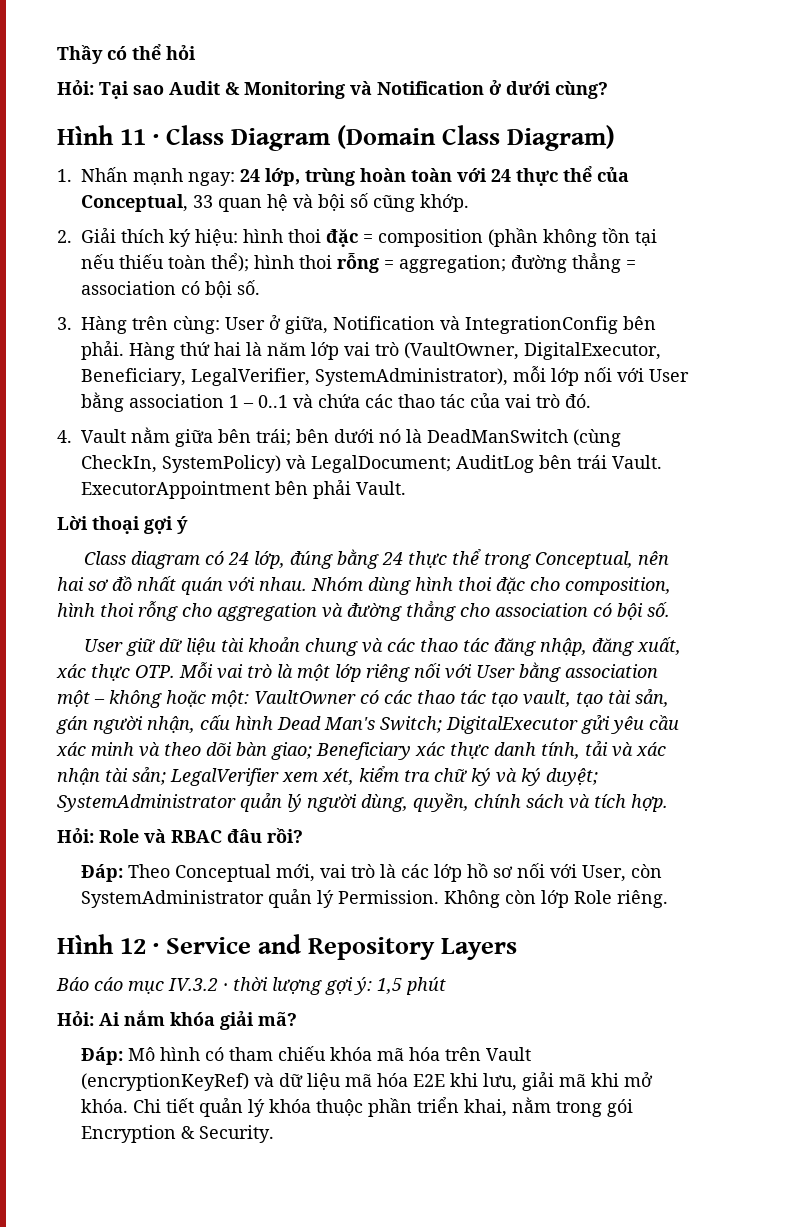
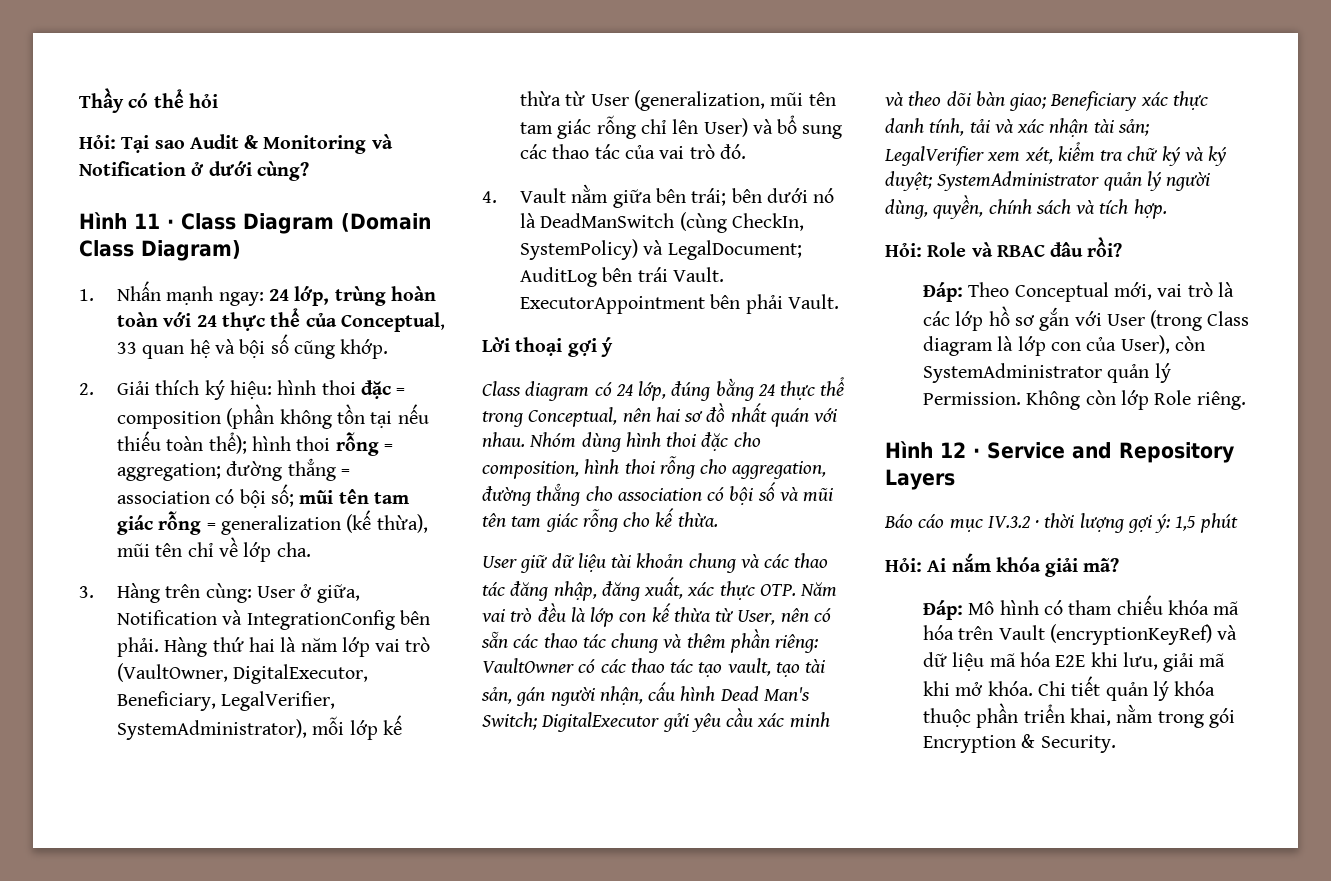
- 2. Giải thích ký hiệu: hình thoi đặc = composition (phần không tồn tại nếu thiếu toàn thể); hình thoi rỗng = aggregation; đường thẳng = association có bội số.
+ 2. Giải thích ký hiệu: hình thoi đặc = composition (phần không tồn tại nếu thiếu toàn thể); hình thoi rỗng = aggregation; đường thẳng = association có bội số; mũi tên tam giác rỗng = generalization (kế thừa), mũi tên chỉ về lớp cha.
- Hàng thứ hai là năm lớp vai trò (VaultOwner, DigitalExecutor, Beneficiary, LegalVerifier, SystemAdministrator), mỗi lớp nối với User bằng association 1 – 0..1 và chứa các thao tác của vai trò đó.
+ Hàng thứ hai là năm lớp vai trò (VaultOwner, DigitalExecutor, Beneficiary, LegalVerifier, SystemAdministrator), mỗi lớp kế thừa từ User (generalization, mũi tên tam giác rỗng chỉ lên User) và bổ sung các thao tác của vai trò đó.
- Nhóm dùng hình thoi đặc cho composition, hình thoi rỗng cho aggregation và đường thẳng cho association có bội số.
+ Nhóm dùng hình thoi đặc cho composition, hình thoi rỗng cho aggregation, đường thẳng cho association có bội số và mũi tên tam giác rỗng cho kế thừa.
- User giữ dữ liệu tài khoản chung và các thao tác đăng nhập, đăng xuất, xác thực OTP. Mỗi vai trò là một lớp riêng nối với User bằng association một – không hoặc một:
+ User giữ dữ liệu tài khoản chung và các thao tác đăng nhập, đăng xuất, xác thực OTP. Năm vai trò đều là lớp con kế thừa từ User, nên có sẵn các thao tác chung và thêm phần riêng:
- Đáp: Theo Conceptual mới, vai trò là các lớp hồ sơ nối với User, còn SystemAdministrator quản lý Permission.
+ Đáp: Theo Conceptual mới, vai trò là các lớp hồ sơ gắn với User (trong Class diagram là lớp con của User), còn SystemAdministrator quản lý Permission.

